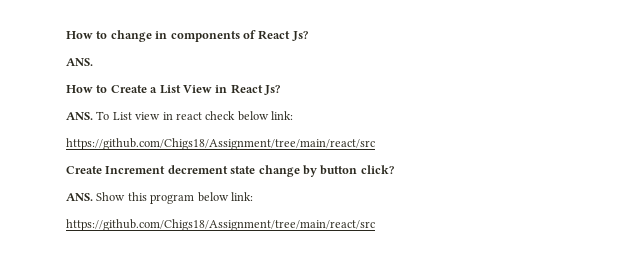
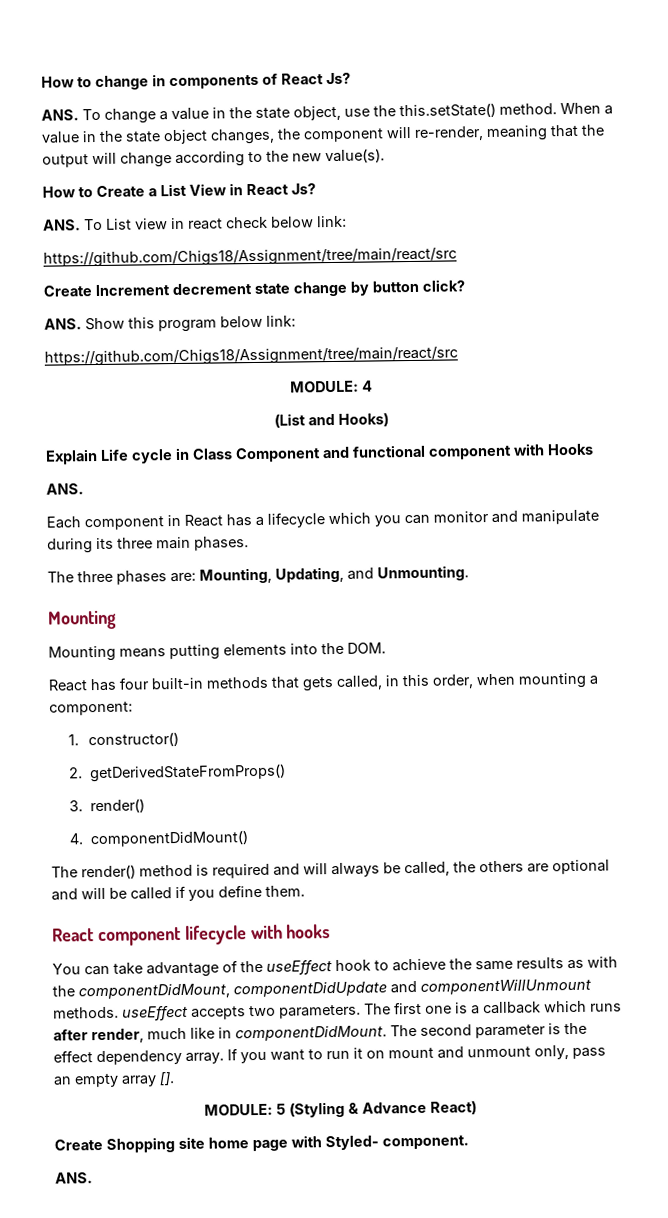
  How to change in components of React Js?
- ANS.
+ ANS. To change a value in the state object, use the this.setState() method. When a value in the state object changes, the component will re-render, meaning that the output will change according to the new value(s).
+ MODULE: 4
+ (List and Hooks)
+ Explain Life cycle in Class Component and functional component with Hooks
+ ANS.
+ Each component in React has a lifecycle which you can monitor and manipulate during its three main phases.
+ The three phases are: Mounting, Updating, and Unmounting.
+ Mounting
+ Mounting means putting elements into the DOM.
+ React has four built-in methods that gets called, in this order, when mounting a component:
+ 1. constructor()
+ 2. getDerivedStateFromProps()
+ 3. render()
+ 4. componentDidMount()
+ The render() method is required and will always be called, the others are optional and will be called if you define them.
+ React component lifecycle with hooks
+ You can take advantage of the useEffect hook to achieve the same results as with the componentDidMount, componentDidUpdate and componentWillUnmount methods. useEffect accepts two parameters. The first one is a callback which runs after render, much like in componentDidMount. The second parameter is the effect dependency array. If you want to run it on mount and unmount only, pass an empty array [].
+ MODULE: 5 (Styling & Advance React)
+ Create Shopping site home page with Styled- component.
+ ANS.

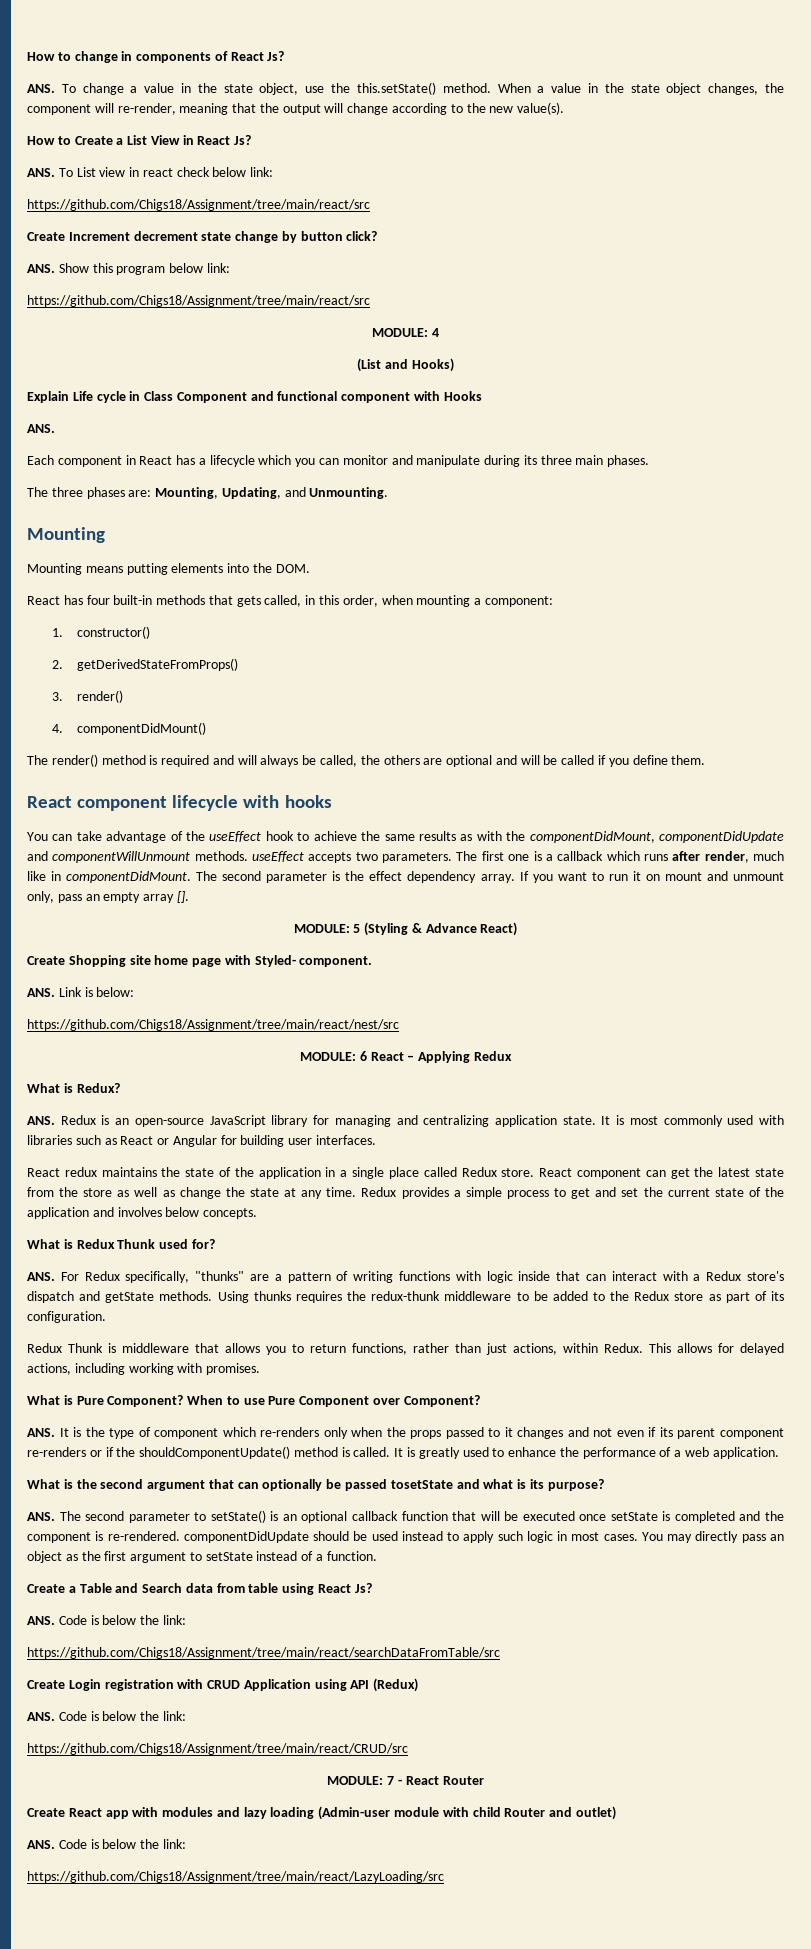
  Create Shopping site home page with Styled- component.
- ANS.
+ ANS. Link is below:
+ https://github.com/Chigs18/Assignment/tree/main/react/nest/src
+ MODULE: 6 React – Applying Redux
+ What is Redux?
+ ANS. Redux is an open-source JavaScript library for managing and centralizing application state. It is most commonly used with libraries such as React or Angular for building user interfaces.
+ React redux maintains the state of the application in a single place called Redux store. React component can get the latest state from the store as well as change the state at any time. Redux provides a simple process to get and set the current state of the application and involves below concepts.
+ What is Redux Thunk used for?
+ ANS. For Redux specifically, "thunks" are a pattern of writing functions with logic inside that can interact with a Redux store's dispatch and getState methods. Using thunks requires the redux-thunk middleware to be added to the Redux store as part of its configuration.
+ Redux Thunk is middleware that allows you to return functions, rather than just actions, within Redux. This allows for delayed actions, including working with promises.
+ What is Pure Component? When to use Pure Component over Component?
+ ANS. It is the type of component which re-renders only when the props passed to it changes and not even if its parent component re-renders or if the shouldComponentUpdate() method is called. It is greatly used to enhance the performance of a web application.
+ What is the second argument that can optionally be passed tosetState and what is its purpose?
+ ANS. The second parameter to setState() is an optional callback function that will be executed once setState is completed and the component is re-rendered. componentDidUpdate should be used instead to apply such logic in most cases. You may directly pass an object as the first argument to setState instead of a function.
+ Create a Table and Search data from table using React Js?
+ ANS. Code is below the link:
+ https://github.com/Chigs18/Assignment/tree/main/react/searchDataFromTable/src
+ Create Login registration with CRUD Application using API (Redux)
+ ANS. Code is below the link:
+ https://github.com/Chigs18/Assignment/tree/main/react/CRUD/src
+ MODULE: 7 - React Router
+ Create React app with modules and lazy loading (Admin-user module with child Router and outlet)
+ ANS. Code is below the link:
+ https://github.com/Chigs18/Assignment/tree/main/react/LazyLoading/src

